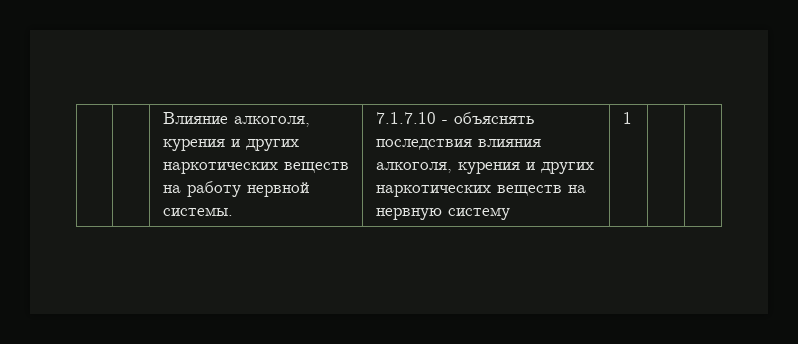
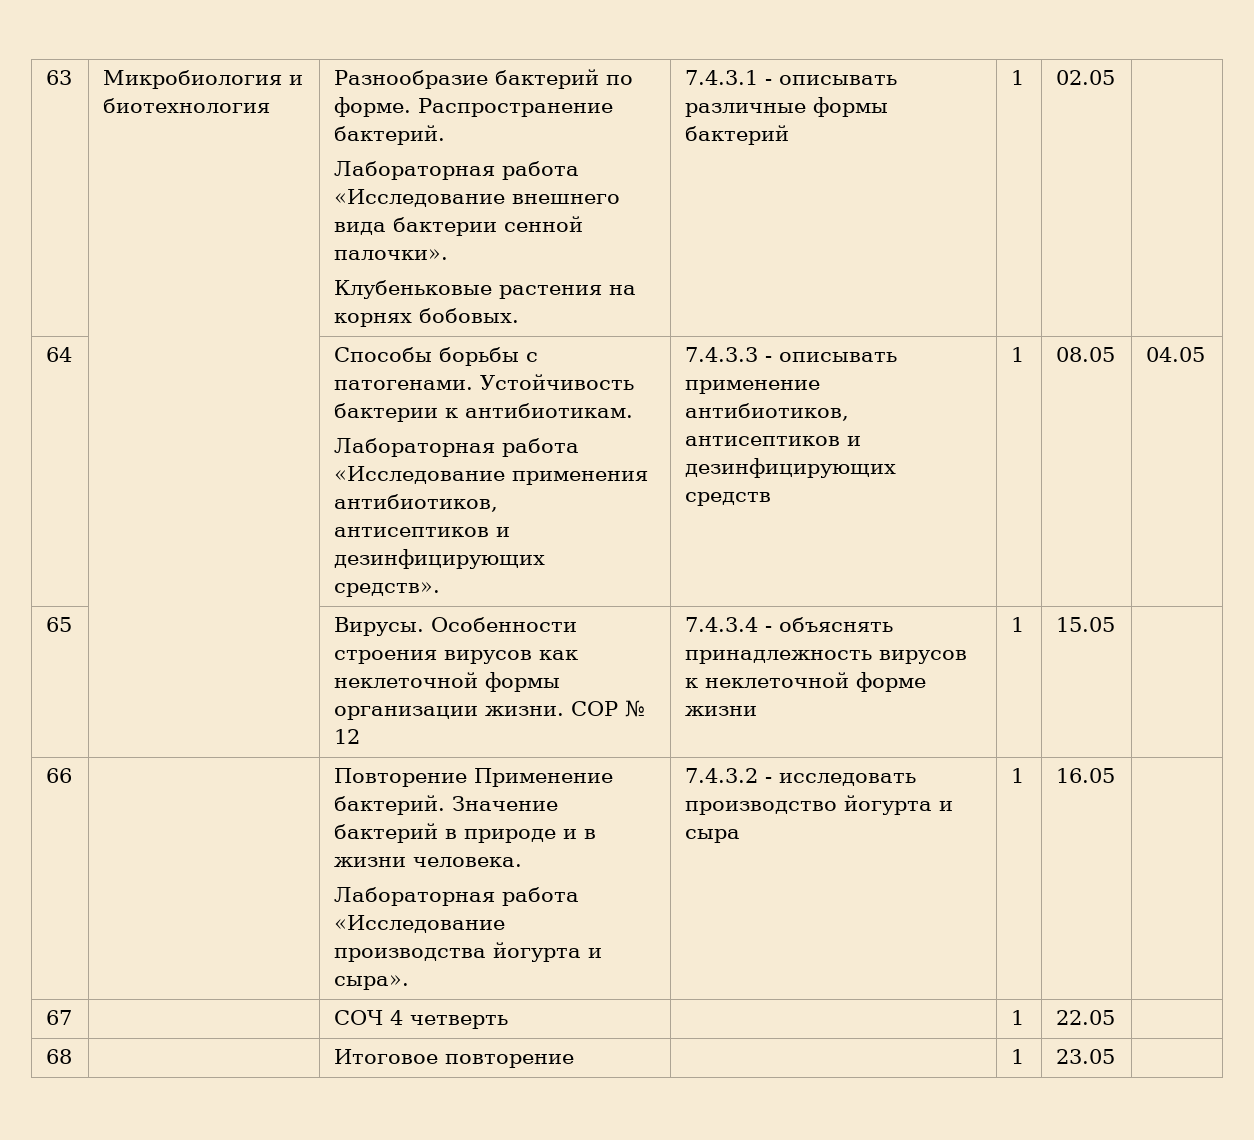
- | | Влияние алкоголя, курения и других наркотических веществ на работу нервной системы. | 7.1.7.10 - объяснять последствия влияния алкоголя, курения и других наркотических веществ на нервную систему | 1 | |
+ 63 | Микробиология и биотехнология | Разнообразие бактерий по форме. Распространение бактерий.
+ Лабораторная работа «Исследование внешнего вида бактерии сенной палочки».
+ Клубеньковые растения на корнях бобовых. | 7.4.3.1 - описывать различные формы бактерий | 1 | 02.05 |
+ 64 | | Способы борьбы с патогенами. Устойчивость бактерии к антибиотикам.
+ Лабораторная работа «Исследование применения антибиотиков, антисептиков и дезинфицирующих средств». | 7.4.3.3 - описывать применение антибиотиков, антисептиков и дезинфицирующих средств | 1 | 08.05 | 04.05
+ 65 | | Вирусы. Особенности строения вирусов как неклеточной формы организации жизни. СОР № 12 | 7.4.3.4 - объяснять принадлежность вирусов к неклеточной форме жизни | 1 | 15.05 |
+ 66 | | Повторение Применение бактерий. Значение бактерий в природе и в жизни человека.
+ Лабораторная работа «Исследование производства йогурта и сыра». | 7.4.3.2 - исследовать производство йогурта и сыра | 1 | 16.05 |
+ 67 | | СОЧ 4 четверть | | 1 | 22.05 |
+ 68 | | Итоговое повторение | | 1 | 23.05 |

